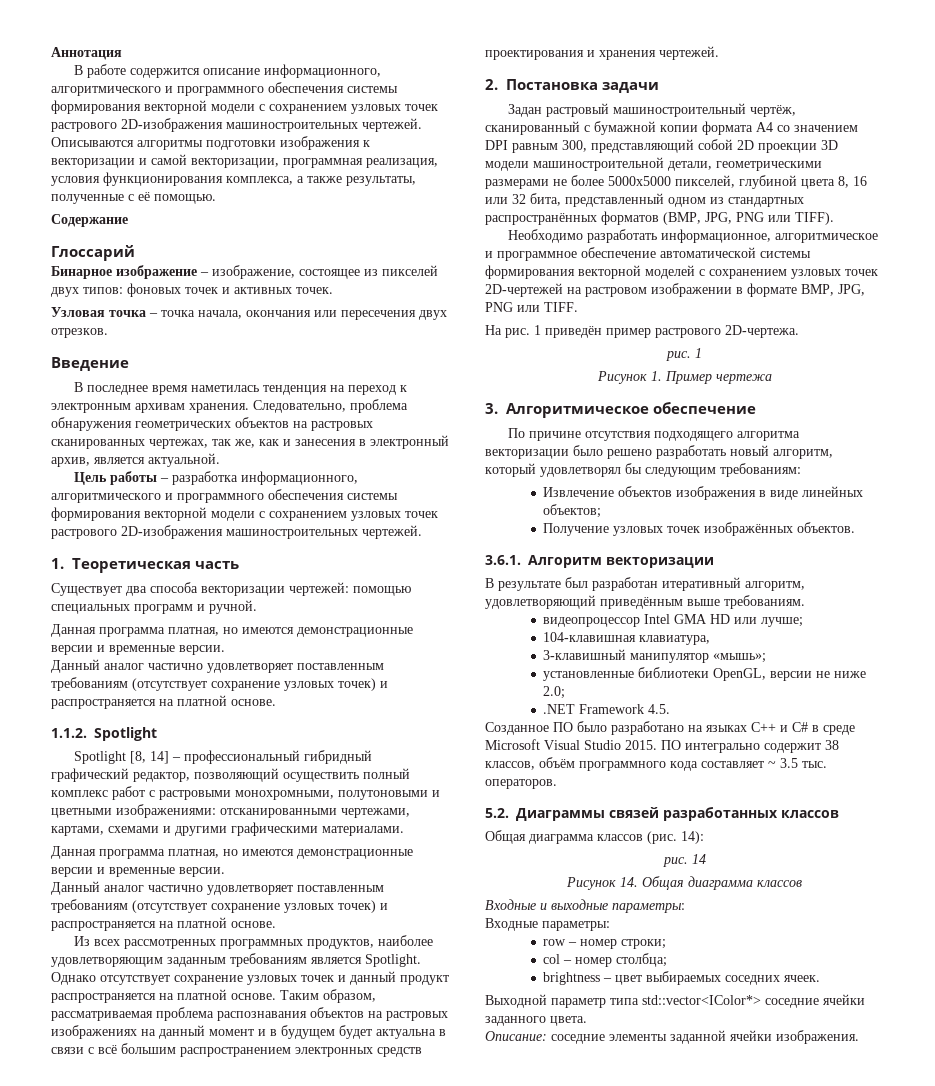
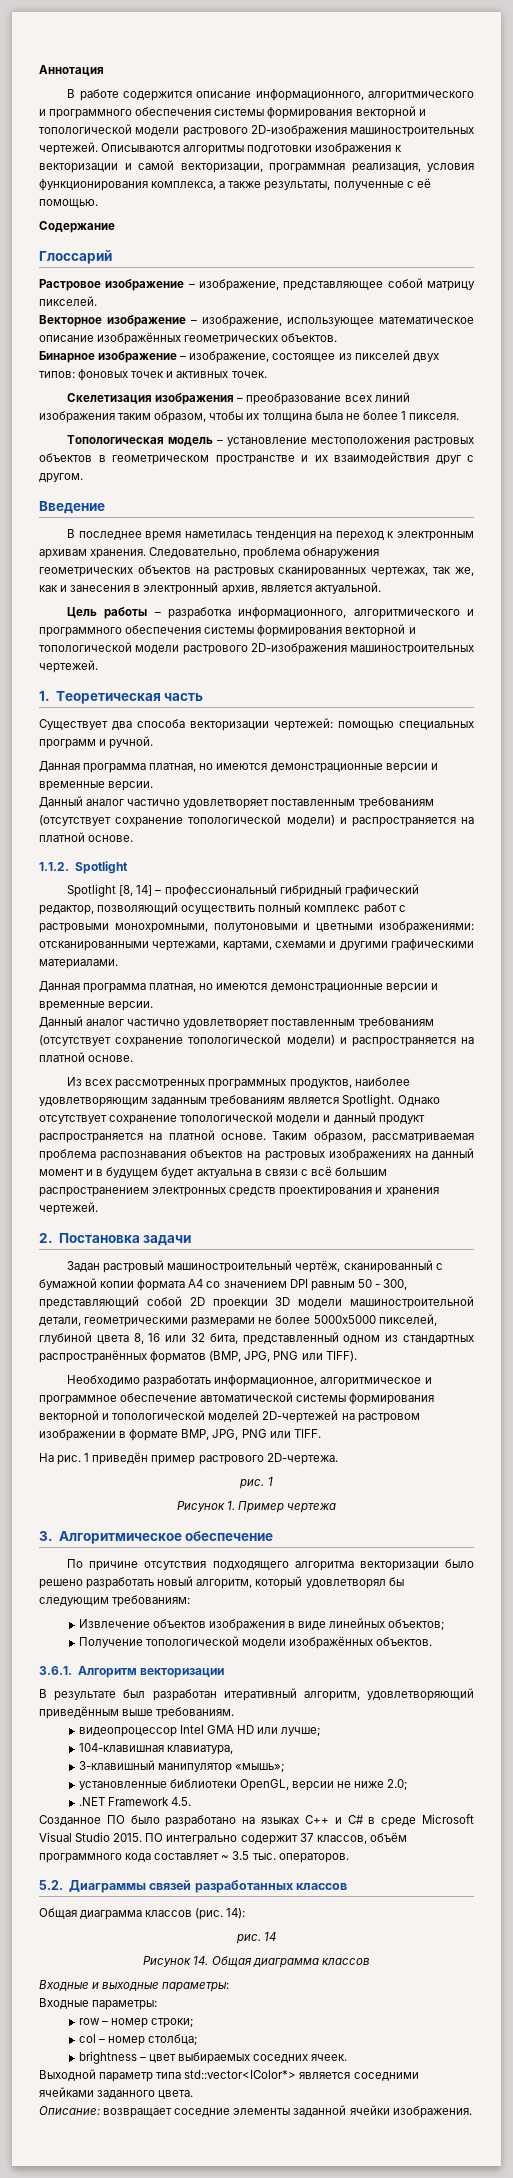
- В работе содержится описание информационного, алгоритмического и программного обеспечения системы формирования векторной модели с сохранением узловых точек растрового 2D-изображения машиностроительных чертежей.
+ В работе содержится описание информационного, алгоритмического и программного обеспечения системы формирования векторной и топологической модели растрового 2D-изображения машиностроительных чертежей.
+ Растровое изображение – изображение, представляющее собой матрицу пикселей.
+ Векторное изображение – изображение, использующее математическое описание изображённых геометрических объектов.
- Узловая точка – точка начала, окончания или пересечения двух отрезков.
+ Скелетизация изображения – преобразование всех линий изображения таким образом, чтобы их толщина была не более 1 пикселя.
+ Топологическая модель – установление местоположения растровых объектов в геометрическом пространстве и их взаимодействия друг с другом.
- Цель работы – разработка информационного, алгоритмического и программного обеспечения системы формирования векторной модели с сохранением узловых точек растрового 2D-изображения машиностроительных чертежей.
+ Цель работы – разработка информационного, алгоритмического и программного обеспечения системы формирования векторной и топологической модели растрового 2D-изображения машиностроительных чертежей.
  Существует два способа векторизации чертежей: помощью специальных программ и ручной.
  Данная программа платная, но имеются демонстрационные версии и временные версии.
- Данный аналог частично удовлетворяет поставленным требованиям (отсутствует сохранение узловых точек) и распространяется на платной основе.
+ Данный аналог частично удовлетворяет поставленным требованиям (отсутствует сохранение топологической модели) и распространяется на платной основе.
  Spotlight [8, 14] – профессиональный гибридный графический редактор, позволяющий осуществить полный комплекс работ с растровыми монохромными, полутоновыми и цветными изображениями: отсканированными чертежами, картами, схемами и другими графическими материалами.
  Данная программа платная, но имеются демонстрационные версии и временные версии.
- Данный аналог частично удовлетворяет поставленным требованиям (отсутствует сохранение узловых точек) и распространяется на платной основе.
+ Данный аналог частично удовлетворяет поставленным требованиям (отсутствует сохранение топологической модели) и распространяется на платной основе.
- Однако отсутствует сохранение узловых точек и данный продукт распространяется на платной основе.
+ Однако отсутствует сохранение топологической модели и данный продукт распространяется на платной основе.
- Задан растровый машиностроительный чертёж, сканированный с бумажной копии формата A4 со значением DPI равным 300, представляющий собой 2D проекции 3D модели машиностроительной детали, геометрическими размерами не более 5000x5000 пикселей, глубиной цвета 8, 16 или 32 бита, представленный одном из стандартных распространённых форматов (BMP, JPG, PNG или TIFF).
+ Задан растровый машиностроительный чертёж, сканированный с бумажной копии формата A4 со значением DPI равным 50 - 300, представляющий собой 2D проекции 3D модели машиностроительной детали, геометрическими размерами не более 5000x5000 пикселей, глубиной цвета 8, 16 или 32 бита, представленный одном из стандартных распространённых форматов (BMP, JPG, PNG или TIFF).
- Необходимо разработать информационное, алгоритмическое и программное обеспечение автоматической системы формирования векторной моделей с сохранением узловых точек 2D-чертежей на растровом изображении в формате BMP, JPG, PNG или TIFF.
+ Необходимо разработать информационное, алгоритмическое и программное обеспечение автоматической системы формирования векторной и топологической моделей 2D-чертежей на растровом изображении в формате BMP, JPG, PNG или TIFF.
- Получение узловых точек изображённых объектов.
+ Получение топологической модели изображённых объектов.
- ПО интегрально содержит 38 классов, объём программного кода составляет ~ 3.5 тыс. операторов.
+ ПО интегрально содержит 37 классов, объём программного кода составляет ~ 3.5 тыс. операторов.
- Выходной параметр типа std::vector<IColor*> соседние ячейки заданного цвета.
+ Выходной параметр типа std::vector<IColor*> является соседними ячейками заданного цвета.
- Описание: соседние элементы заданной ячейки изображения.
+ Описание: возвращает соседние элементы заданной ячейки изображения.

